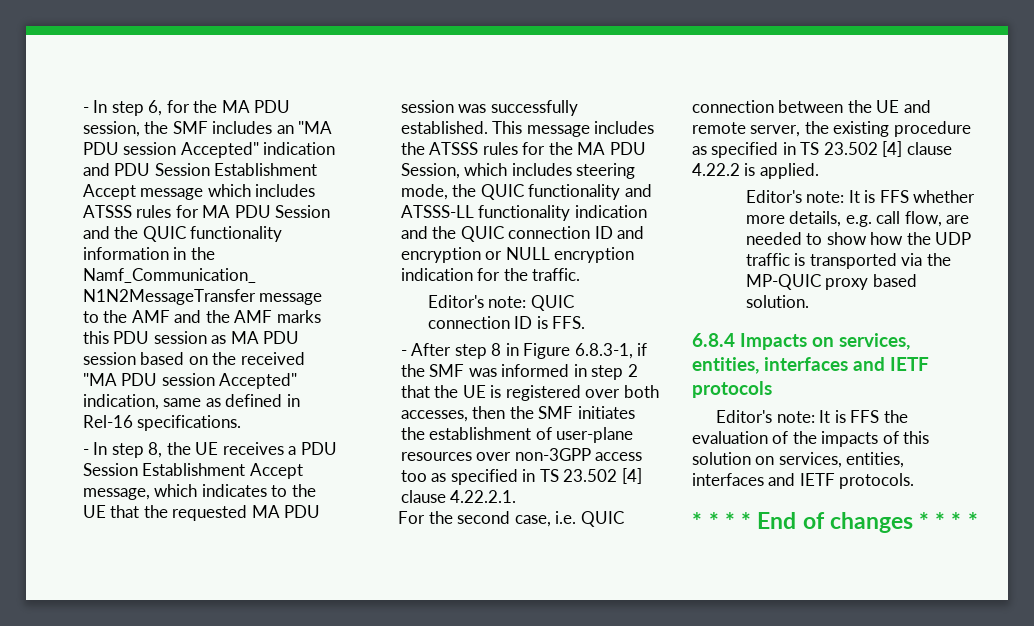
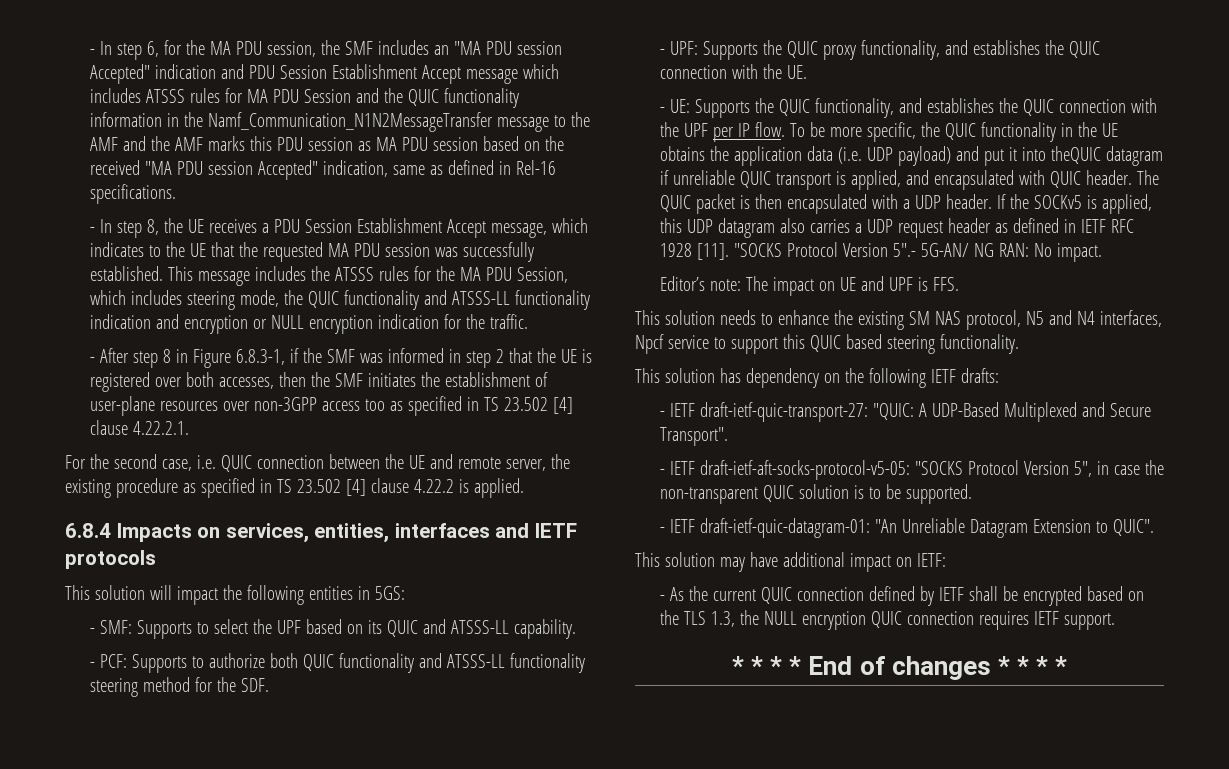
- This message includes the ATSSS rules for the MA PDU Session, which includes steering mode, the QUIC functionality and ATSSS-LL functionality indication and the QUIC connection ID and encryption or NULL encryption indication for the traffic.
+ This message includes the ATSSS rules for the MA PDU Session, which includes steering mode, the QUIC functionality and ATSSS-LL functionality indication and encryption or NULL encryption indication for the traffic.
- Editor's note: QUIC connection ID is FFS.
- Editor's note: It is FFS whether more details, e.g. call flow, are needed to show how the UDP traffic is transported via the MP-QUIC proxy based solution.
- Editor's note: It is FFS the evaluation of the impacts of this solution on services, entities, interfaces and IETF protocols.
+ This solution will impact the following entities in 5GS:
+ - SMF: Supports to select the UPF based on its QUIC and ATSSS-LL capability.
+ - PCF: Supports to authorize both QUIC functionality and ATSSS-LL functionality steering method for the SDF.
+ - UPF: Supports the QUIC proxy functionality, and establishes the QUIC connection with the UE.
+ - UE: Supports the QUIC functionality, and establishes the QUIC connection with the UPF per IP flow. To be more specific, the QUIC functionality in the UE obtains the application data (i.e. UDP payload) and put it into theQUIC datagram if unreliable QUIC transport is applied, and encapsulated with QUIC header. The QUIC packet is then encapsulated with a UDP header. If the SOCKv5 is applied, this UDP datagram also carries a UDP request header as defined in IETF RFC 1928 [11]. "SOCKS Protocol Version 5".- 5G-AN/ NG RAN: No impact.
+ Editor’s note: The impact on UE and UPF is FFS.
+ This solution needs to enhance the existing SM NAS protocol, N5 and N4 interfaces, Npcf service to support this QUIC based steering functionality.
+ This solution has dependency on the following IETF drafts:
+ - IETF draft-ietf-quic-transport-27: "QUIC: A UDP-Based Multiplexed and Secure Transport".
+ - IETF draft-ietf-aft-socks-protocol-v5-05: "SOCKS Protocol Version 5", in case the non-transparent QUIC solution is to be supported.
+ - IETF draft-ietf-quic-datagram-01: "An Unreliable Datagram Extension to QUIC".
+ This solution may have additional impact on IETF:
+ - As the current QUIC connection defined by IETF shall be encrypted based on the TLS 1.3, the NULL encryption QUIC connection requires IETF support.

